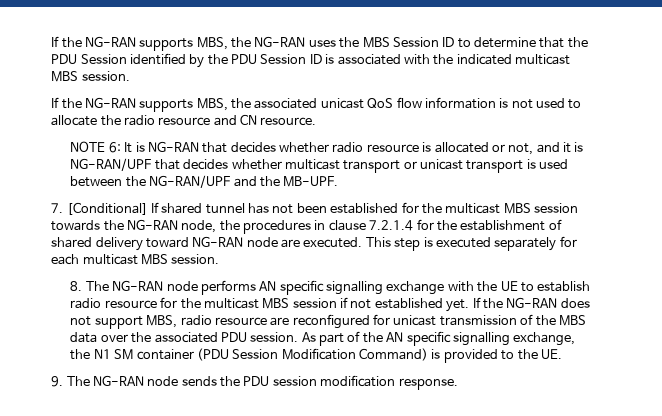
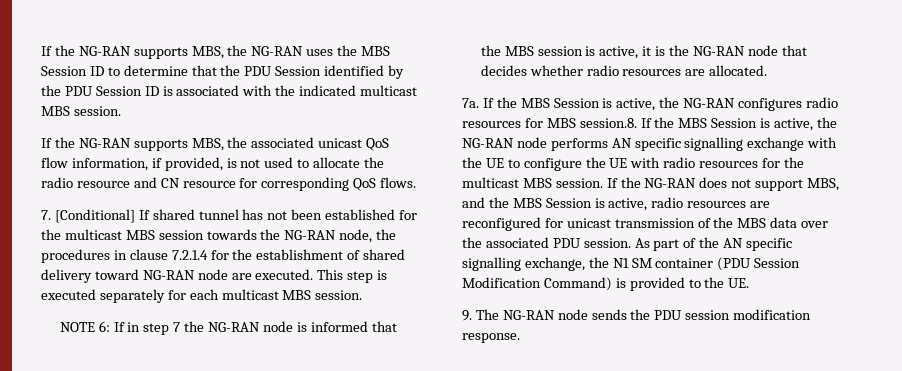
- If the NG-RAN supports MBS, the associated unicast QoS flow information is not used to allocate the radio resource and CN resource.
- NOTE 6: It is NG-RAN that decides whether radio resource is allocated or not, and it is NG-RAN/UPF that decides whether multicast transport or unicast transport is used between the NG-RAN/UPF and the MB-UPF.
+ If the NG-RAN supports MBS, the associated unicast QoS flow information, if provided, is not used to allocate the radio resource and CN resource for corresponding QoS flows.
- 8. The NG-RAN node performs AN specific signalling exchange with the UE to establish radio resource for the multicast MBS session if not established yet.
+ NOTE 6: If in step 7 the NG-RAN node is informed that the MBS session is active, it is the NG-RAN node that decides whether radio resources are allocated.
+ 7a. If the MBS Session is active, the NG-RAN configures radio resources for MBS session.8. If the MBS Session is active, the NG-RAN node performs AN specific signalling exchange with the UE to configure the UE with radio resources for the multicast MBS session.
- If the NG-RAN does not support MBS, radio resource are reconfigured for unicast transmission of the MBS data over the associated PDU session.
+ If the NG-RAN does not support MBS, and the MBS Session is active, radio resources are reconfigured for unicast transmission of the MBS data over the associated PDU session.

